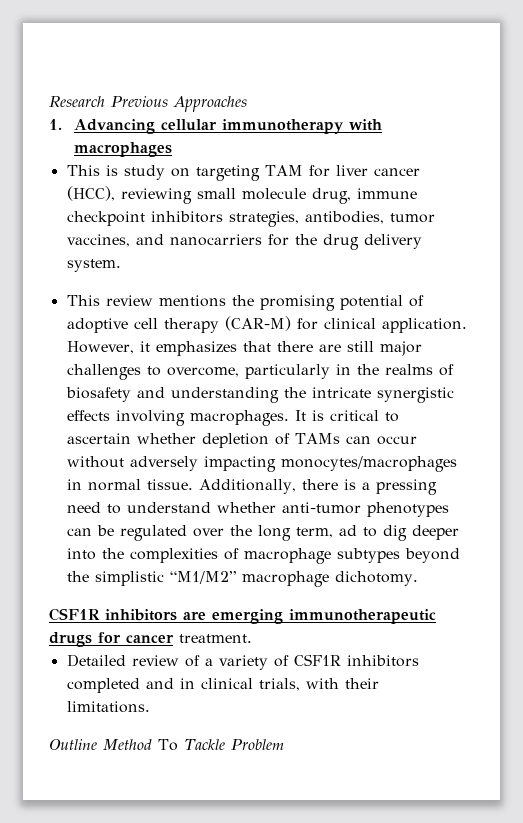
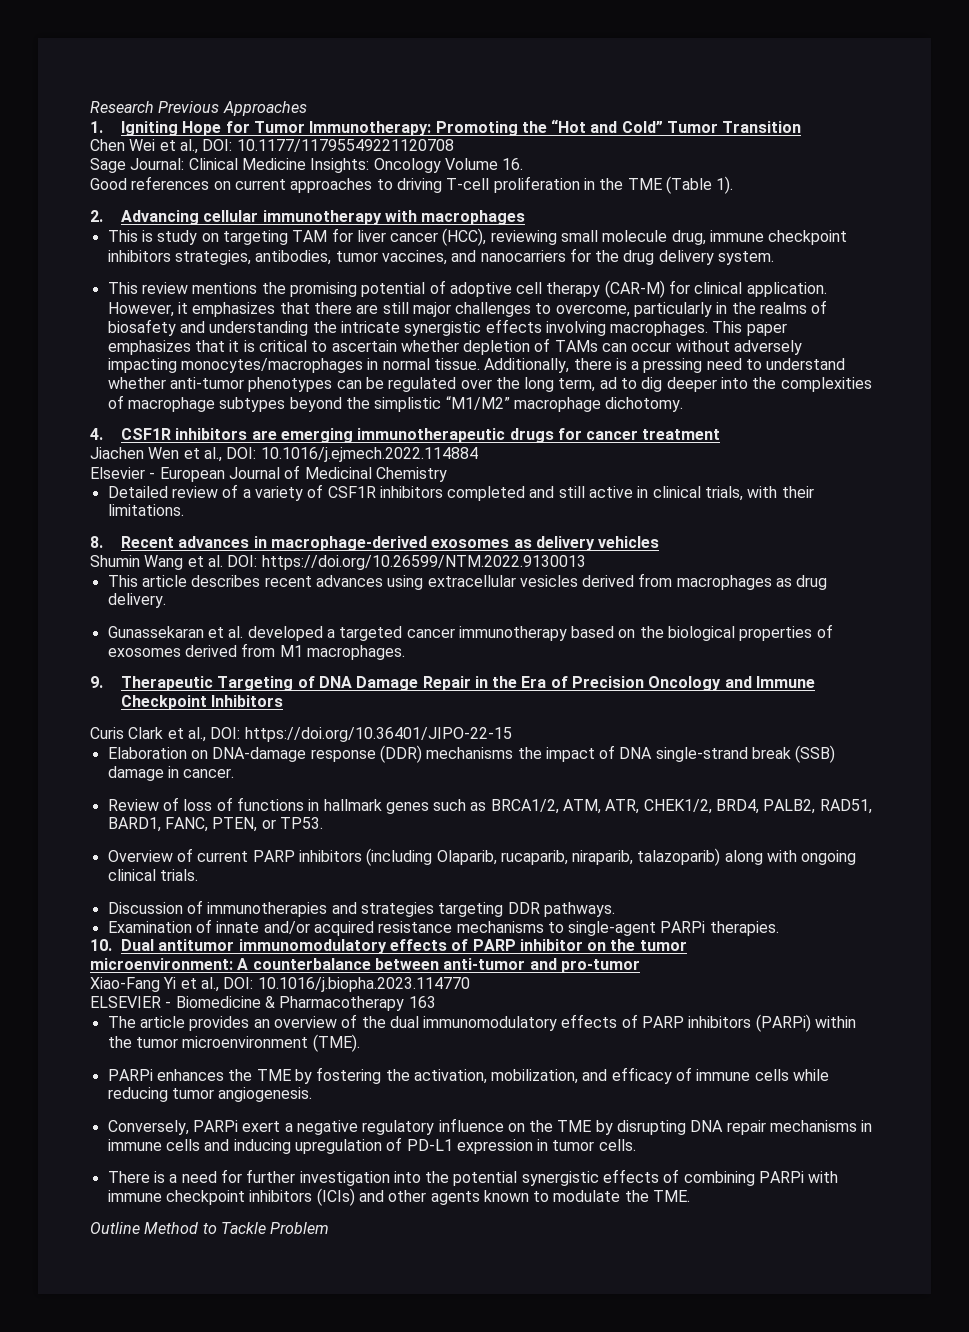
- 1. Advancing cellular immunotherapy with macrophages
+ 1. Igniting Hope for Tumor Immunotherapy: Promoting the “Hot and Cold” Tumor Transition
+ Chen Wei et al., DOI: 10.1177/11795549221120708
+ Sage Journal: Clinical Medicine Insights: Oncology Volume 16.
+ Good references on current approaches to driving T-cell proliferation in the TME (Table 1).
+ 2. Advancing cellular immunotherapy with macrophages
- It is critical to ascertain whether depletion of TAMs can occur without adversely impacting monocytes/macrophages in normal tissue.
+ This paper emphasizes that it is critical to ascertain whether depletion of TAMs can occur without adversely impacting monocytes/macrophages in normal tissue.
- CSF1R inhibitors are emerging immunotherapeutic drugs for cancer treatment.
+ 4. CSF1R inhibitors are emerging immunotherapeutic drugs for cancer treatment
+ Jiachen Wen et al., DOI: 10.1016/j.ejmech.2022.114884
+ Elsevier - European Journal of Medicinal Chemistry
- Detailed review of a variety of CSF1R inhibitors completed and in clinical trials, with their limitations.
+ Detailed review of a variety of CSF1R inhibitors completed and still active in clinical trials, with their limitations.
+ 8. Recent advances in macrophage-derived exosomes as delivery vehicles
+ Shumin Wang et al. DOI: https://doi.org/10.26599/NTM.2022.9130013
+ This article describes recent advances using extracellular vesicles derived from macrophages as drug delivery.
+ Gunassekaran et al. developed a targeted cancer immunotherapy based on the biological properties of exosomes derived from M1 macrophages.
+ 9. Therapeutic Targeting of DNA Damage Repair in the Era of Precision Oncology and Immune Checkpoint Inhibitors
+ Curis Clark et al., DOI: https://doi.org/10.36401/JIPO-22-15
+ Elaboration on DNA-damage response (DDR) mechanisms the impact of DNA single-strand break (SSB) damage in cancer.
+ Review of loss of functions in hallmark genes such as BRCA1/2, ATM, ATR, CHEK1/2, BRD4, PALB2, RAD51, BARD1, FANC, PTEN, or TP53.
+ Overview of current PARP inhibitors (including Olaparib, rucaparib, niraparib, talazoparib) along with ongoing clinical trials.
+ Discussion of immunotherapies and strategies targeting DDR pathways.
+ Examination of innate and/or acquired resistance mechanisms to single-agent PARPi therapies.
+ 10. Dual antitumor immunomodulatory effects of PARP inhibitor on the tumor
+ microenvironment: A counterbalance between anti-tumor and pro-tumor
+ Xiao-Fang Yi et al., DOI: 10.1016/j.biopha.2023.114770
+ ELSEVIER - Biomedicine & Pharmacotherapy 163
+ The article provides an overview of the dual immunomodulatory effects of PARP inhibitors (PARPi) within the tumor microenvironment (TME).
+ PARPi enhances the TME by fostering the activation, mobilization, and efficacy of immune cells while reducing tumor angiogenesis.
+ Conversely, PARPi exert a negative regulatory influence on the TME by disrupting DNA repair mechanisms in immune cells and inducing upregulation of PD-L1 expression in tumor cells.
+ There is a need for further investigation into the potential synergistic effects of combining PARPi with immune checkpoint inhibitors (ICIs) and other agents known to modulate the TME.
- Outline Method To Tackle Problem
+ Outline Method to Tackle Problem

